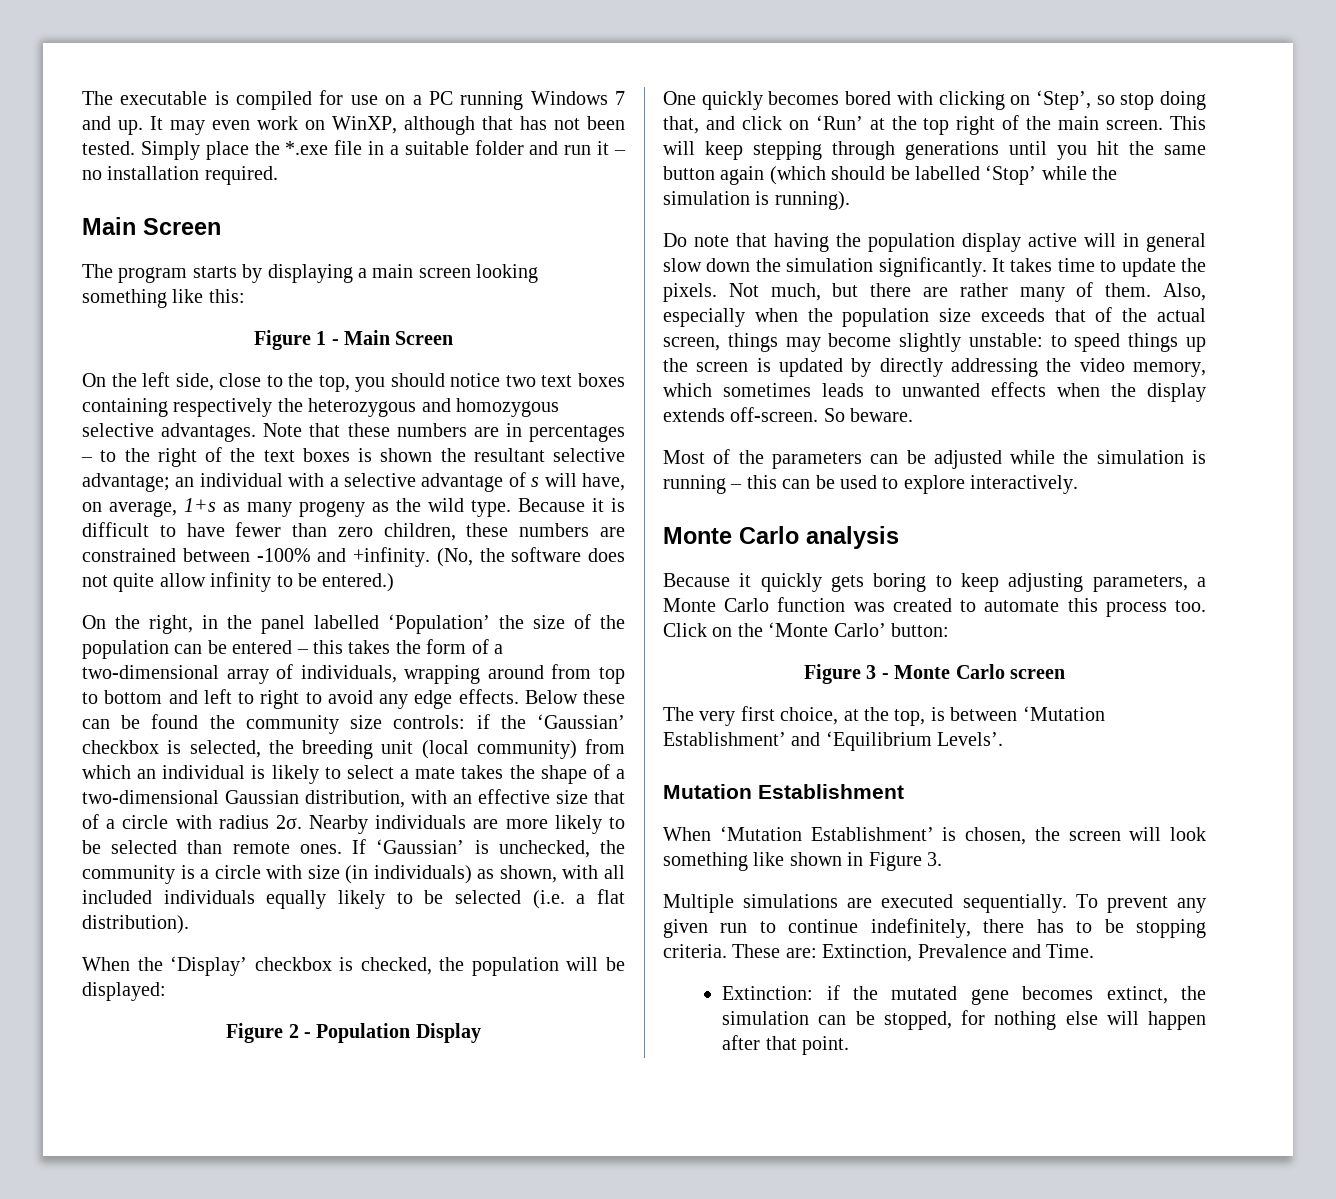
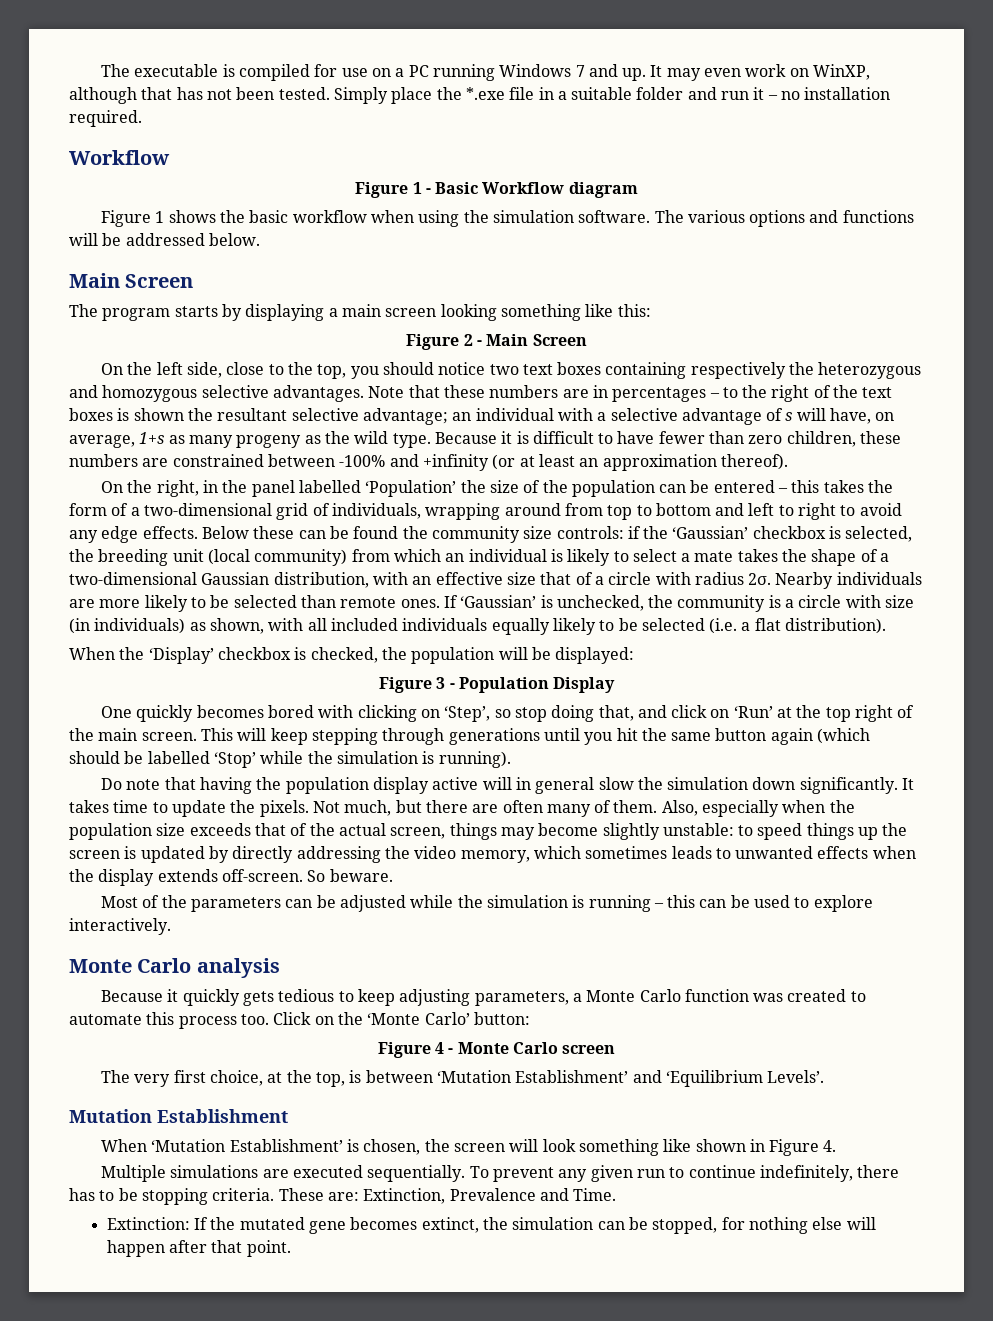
  Simply place the *.exe file in a suitable folder and run it – no installation required.
+ Workflow
+ Figure 1 - Basic Workflow diagram
+ Figure 1 shows the basic workflow when using the simulation software. The various options and functions will be addressed below.
- Figure 1 - Main Screen
+ Figure 2 - Main Screen
- Because it is difficult to have fewer than zero children, these numbers are constrained between -100% and +infinity. (No, the software does not quite allow infinity to be entered.)
+ Because it is difficult to have fewer than zero children, these numbers are constrained between -100% and +infinity (or at least an approximation thereof).
- On the right, in the panel labelled ‘Population’ the size of the population can be entered – this takes the form of a two-dimensional array of individuals, wrapping around from top to bottom and left to right to avoid any edge effects.
+ On the right, in the panel labelled ‘Population’ the size of the population can be entered – this takes the form of a two-dimensional grid of individuals, wrapping around from top to bottom and left to right to avoid any edge effects.
- Figure 2 - Population Display
+ Figure 3 - Population Display
- Do note that having the population display active will in general slow down the simulation significantly.
+ Do note that having the population display active will in general slow the simulation down significantly.
- Not much, but there are rather many of them.
+ Not much, but there are often many of them.
- Because it quickly gets boring to keep adjusting parameters, a Monte Carlo function was created to automate this process too.
+ Because it quickly gets tedious to keep adjusting parameters, a Monte Carlo function was created to automate this process too.
- Figure 3 - Monte Carlo screen
+ Figure 4 - Monte Carlo screen
- When ‘Mutation Establishment’ is chosen, the screen will look something like shown in Figure 3.
+ When ‘Mutation Establishment’ is chosen, the screen will look something like shown in Figure 4.
- Extinction: if the mutated gene becomes extinct, the simulation can be stopped, for nothing else will happen after that point.
+ Extinction: If the mutated gene becomes extinct, the simulation can be stopped, for nothing else will happen after that point.

